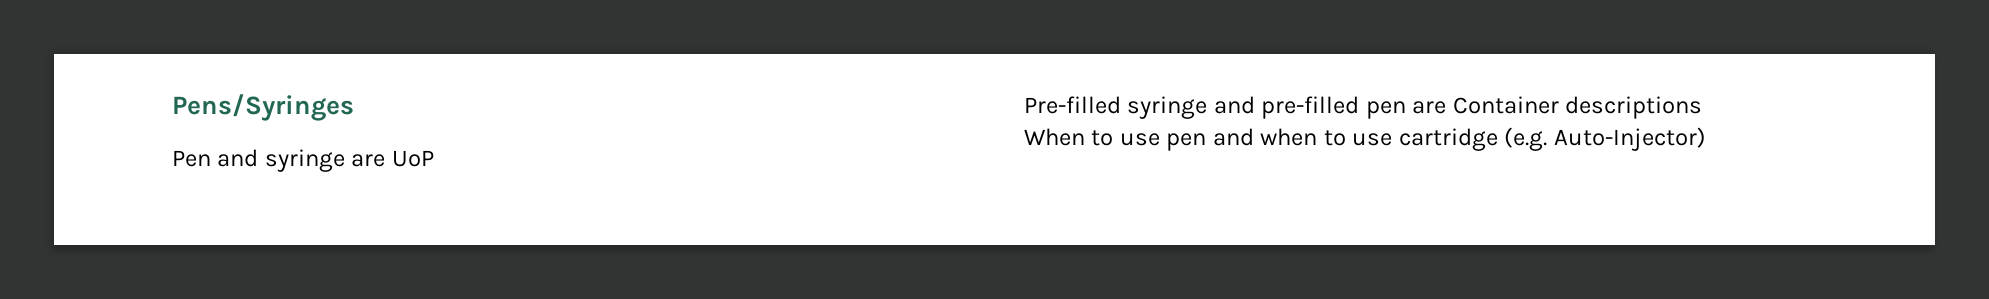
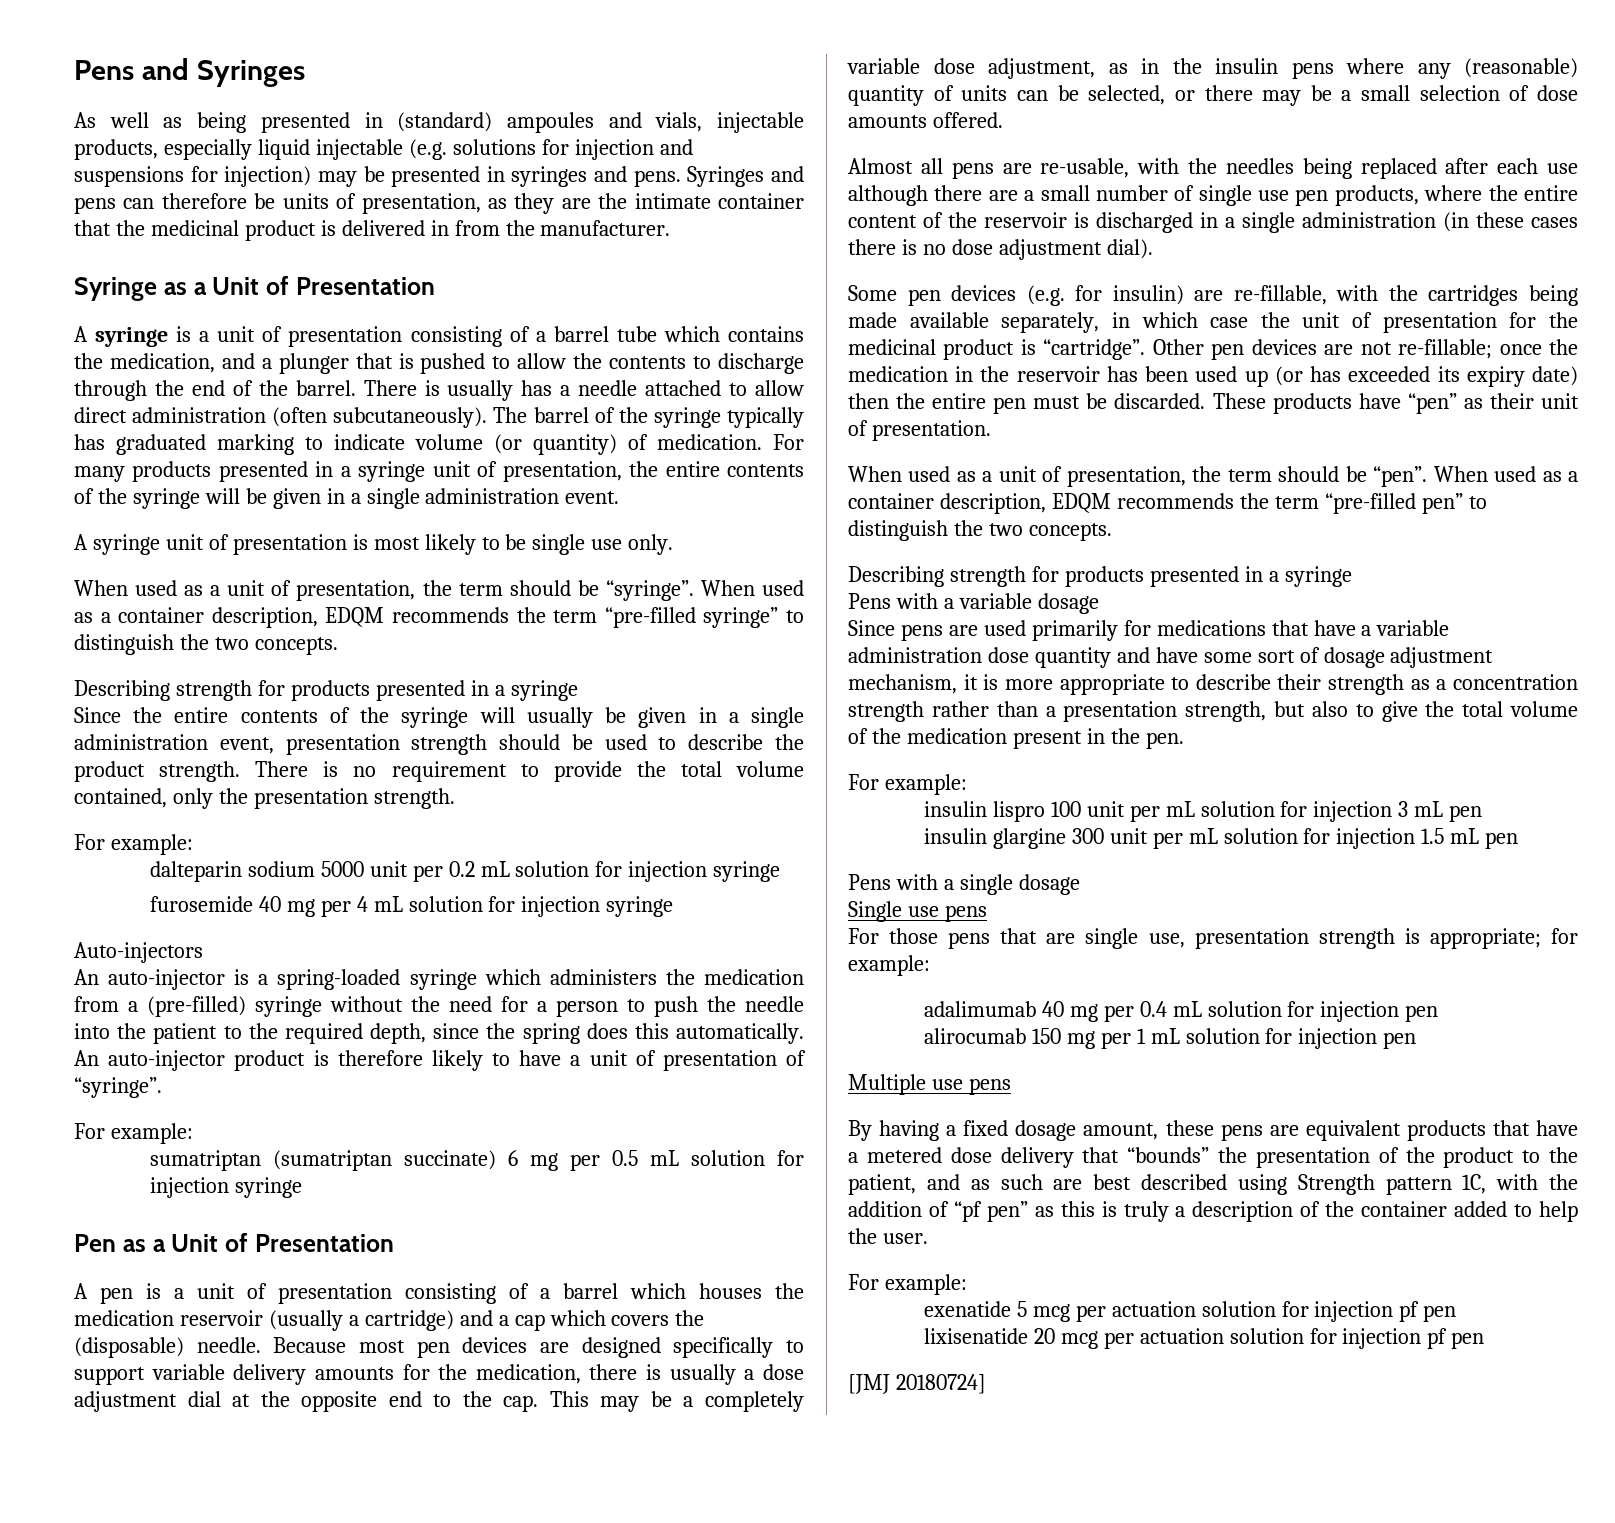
- Pens/Syringes
- Pen and syringe are UoP
- Pre-filled syringe and pre-filled pen are Container descriptions
- When to use pen and when to use cartridge (e.g. Auto-Injector)
+ Pens and Syringes
+ As well as being presented in (standard) ampoules and vials, injectable products, especially liquid injectable (e.g. solutions for injection and suspensions for injection) may be presented in syringes and pens. Syringes and pens can therefore be units of presentation, as they are the intimate container that the medicinal product is delivered in from the manufacturer.
+ Syringe as a Unit of Presentation
+ A syringe is a unit of presentation consisting of a barrel tube which contains the medication, and a plunger that is pushed to allow the contents to discharge through the end of the barrel. There is usually has a needle attached to allow direct administration (often subcutaneously). The barrel of the syringe typically has graduated marking to indicate volume (or quantity) of medication. For many products presented in a syringe unit of presentation, the entire contents of the syringe will be given in a single administration event.
+ A syringe unit of presentation is most likely to be single use only.
+ When used as a unit of presentation, the term should be “syringe”. When used as a container description, EDQM recommends the term “pre-filled syringe” to distinguish the two concepts.
+ Describing strength for products presented in a syringe
+ Since the entire contents of the syringe will usually be given in a single administration event, presentation strength should be used to describe the product strength. There is no requirement to provide the total volume contained, only the presentation strength.
+ For example:
+ dalteparin sodium 5000 unit per 0.2 mL solution for injection syringe
+ furosemide 40 mg per 4 mL solution for injection syringe
+ Auto-injectors
+ An auto-injector is a spring-loaded syringe which administers the medication from a (pre-filled) syringe without the need for a person to push the needle into the patient to the required depth, since the spring does this automatically. An auto-injector product is therefore likely to have a unit of presentation of “syringe”.
+ For example:
+ sumatriptan (sumatriptan succinate) 6 mg per 0.5 mL solution for injection syringe
+ Pen as a Unit of Presentation
+ A pen is a unit of presentation consisting of a barrel which houses the medication reservoir (usually a cartridge) and a cap which covers the (disposable) needle. Because most pen devices are designed specifically to support variable delivery amounts for the medication, there is usually a dose adjustment dial at the opposite end to the cap. This may be a completely variable dose adjustment, as in the insulin pens where any (reasonable) quantity of units can be selected, or there may be a small selection of dose amounts offered.
+ Almost all pens are re-usable, with the needles being replaced after each use although there are a small number of single use pen products, where the entire content of the reservoir is discharged in a single administration (in these cases there is no dose adjustment dial).
+ Some pen devices (e.g. for insulin) are re-fillable, with the cartridges being made available separately, in which case the unit of presentation for the medicinal product is “cartridge”. Other pen devices are not re-fillable; once the medication in the reservoir has been used up (or has exceeded its expiry date) then the entire pen must be discarded. These products have “pen” as their unit of presentation.
+ When used as a unit of presentation, the term should be “pen”. When used as a container description, EDQM recommends the term “pre-filled pen” to distinguish the two concepts.
+ Describing strength for products presented in a syringe
+ Pens with a variable dosage
+ Since pens are used primarily for medications that have a variable administration dose quantity and have some sort of dosage adjustment mechanism, it is more appropriate to describe their strength as a concentration strength rather than a presentation strength, but also to give the total volume of the medication present in the pen.
+ For example:
+ insulin lispro 100 unit per mL solution for injection 3 mL pen
+ insulin glargine 300 unit per mL solution for injection 1.5 mL pen
+ Pens with a single dosage
+ Single use pens
+ For those pens that are single use, presentation strength is appropriate; for example:
+ adalimumab 40 mg per 0.4 mL solution for injection pen
+ alirocumab 150 mg per 1 mL solution for injection pen
+ Multiple use pens
+ By having a fixed dosage amount, these pens are equivalent products that have a metered dose delivery that “bounds” the presentation of the product to the patient, and as such are best described using Strength pattern 1C, with the addition of “pf pen” as this is truly a description of the container added to help the user.
+ For example:
+ exenatide 5 mcg per actuation solution for injection pf pen
+ lixisenatide 20 mcg per actuation solution for injection pf pen
+ [JMJ 20180724]

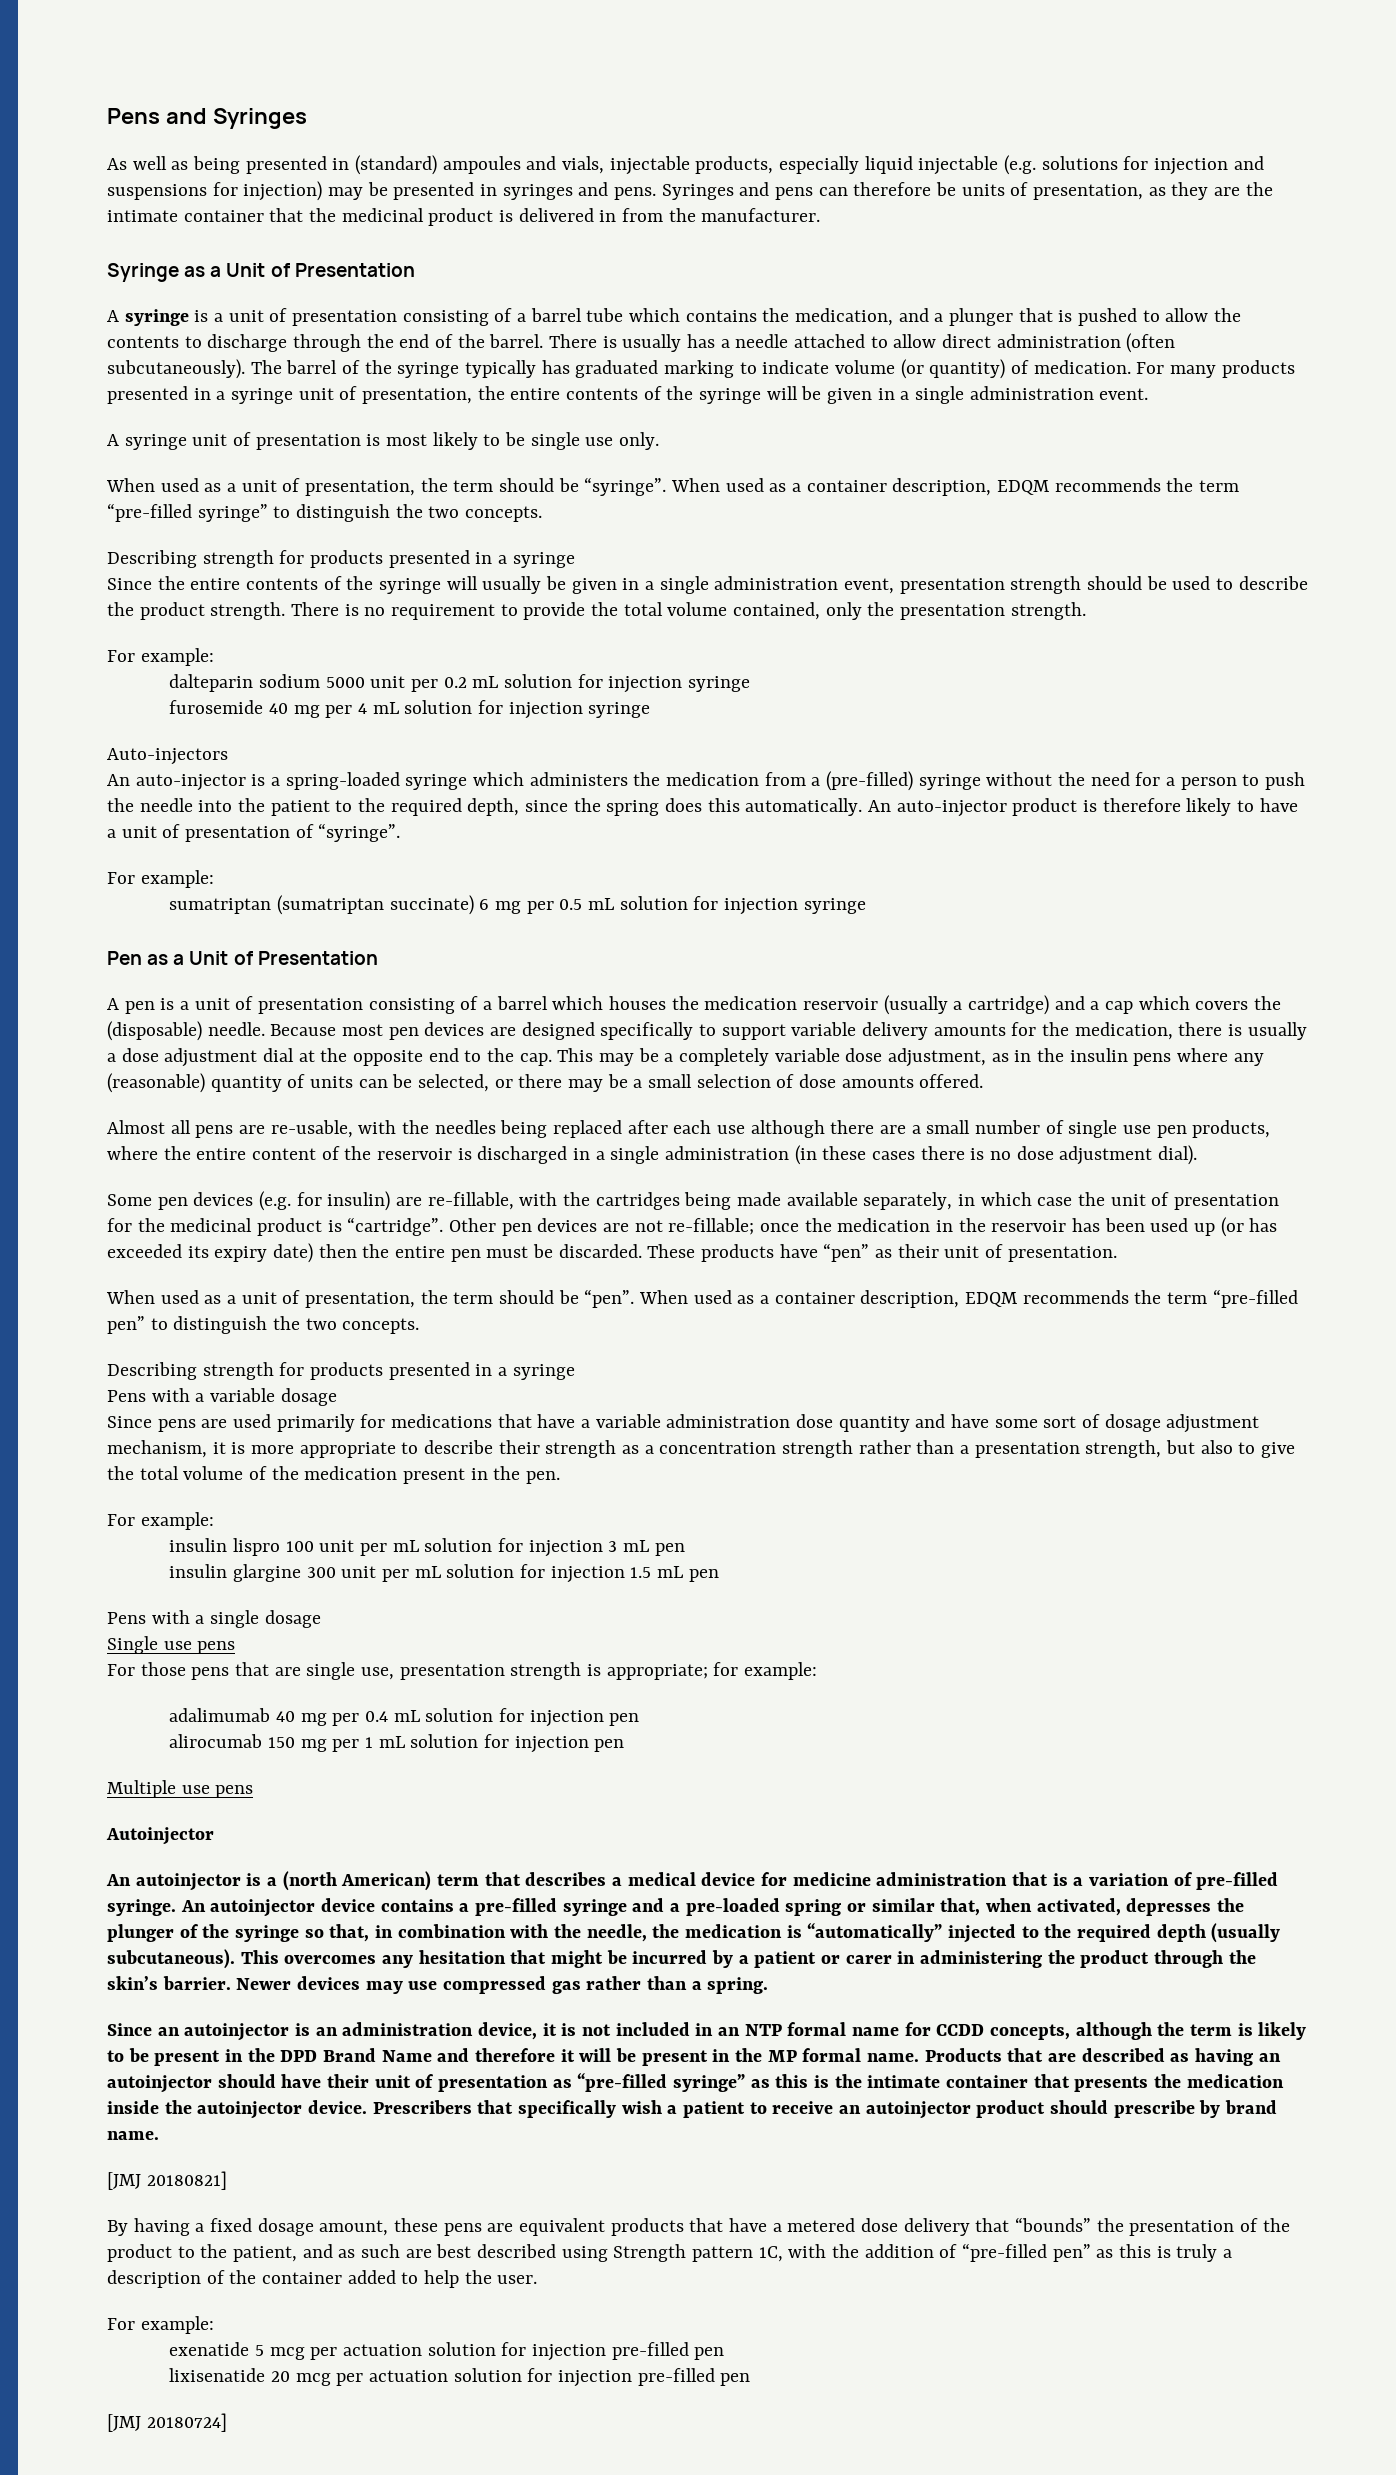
+ Autoinjector
+ An autoinjector is a (north American) term that describes a medical device for medicine administration that is a variation of pre-filled syringe. An autoinjector device contains a pre-filled syringe and a pre-loaded spring or similar that, when activated, depresses the plunger of the syringe so that, in combination with the needle, the medication is “automatically” injected to the required depth (usually subcutaneous). This overcomes any hesitation that might be incurred by a patient or carer in administering the product through the skin’s barrier. Newer devices may use compressed gas rather than a spring.
+ Since an autoinjector is an administration device, it is not included in an NTP formal name for CCDD concepts, although the term is likely to be present in the DPD Brand Name and therefore it will be present in the MP formal name. Products that are described as having an autoinjector should have their unit of presentation as “pre-filled syringe” as this is the intimate container that presents the medication inside the autoinjector device. Prescribers that specifically wish a patient to receive an autoinjector product should prescribe by brand name.
+ [JMJ 20180821]
- By having a fixed dosage amount, these pens are equivalent products that have a metered dose delivery that “bounds” the presentation of the product to the patient, and as such are best described using Strength pattern 1C, with the addition of “pf pen” as this is truly a description of the container added to help the user.
+ By having a fixed dosage amount, these pens are equivalent products that have a metered dose delivery that “bounds” the presentation of the product to the patient, and as such are best described using Strength pattern 1C, with the addition of “pre-filled pen” as this is truly a description of the container added to help the user.
- exenatide 5 mcg per actuation solution for injection pf pen
+ exenatide 5 mcg per actuation solution for injection pre-filled pen
- lixisenatide 20 mcg per actuation solution for injection pf pen
+ lixisenatide 20 mcg per actuation solution for injection pre-filled pen

